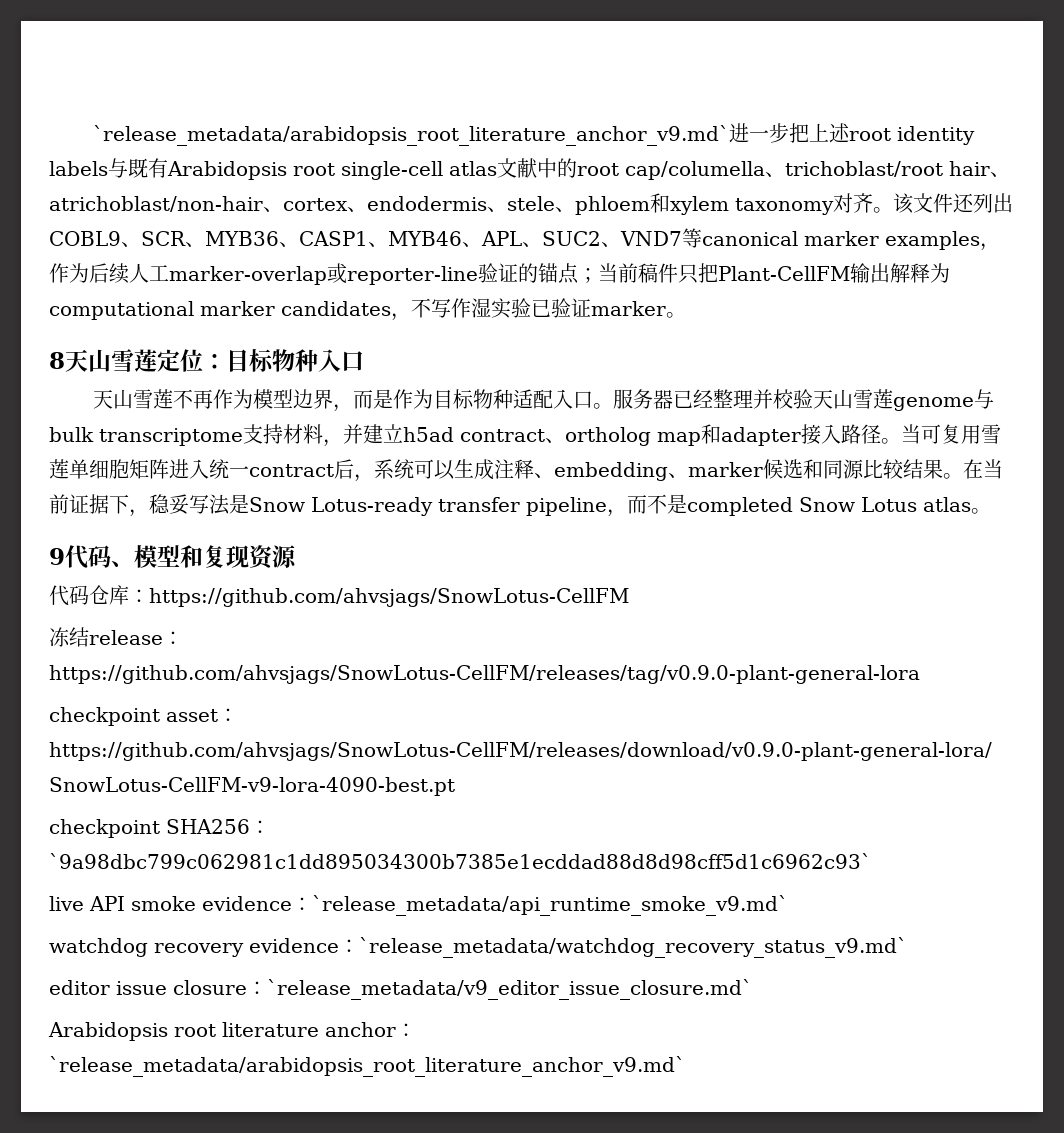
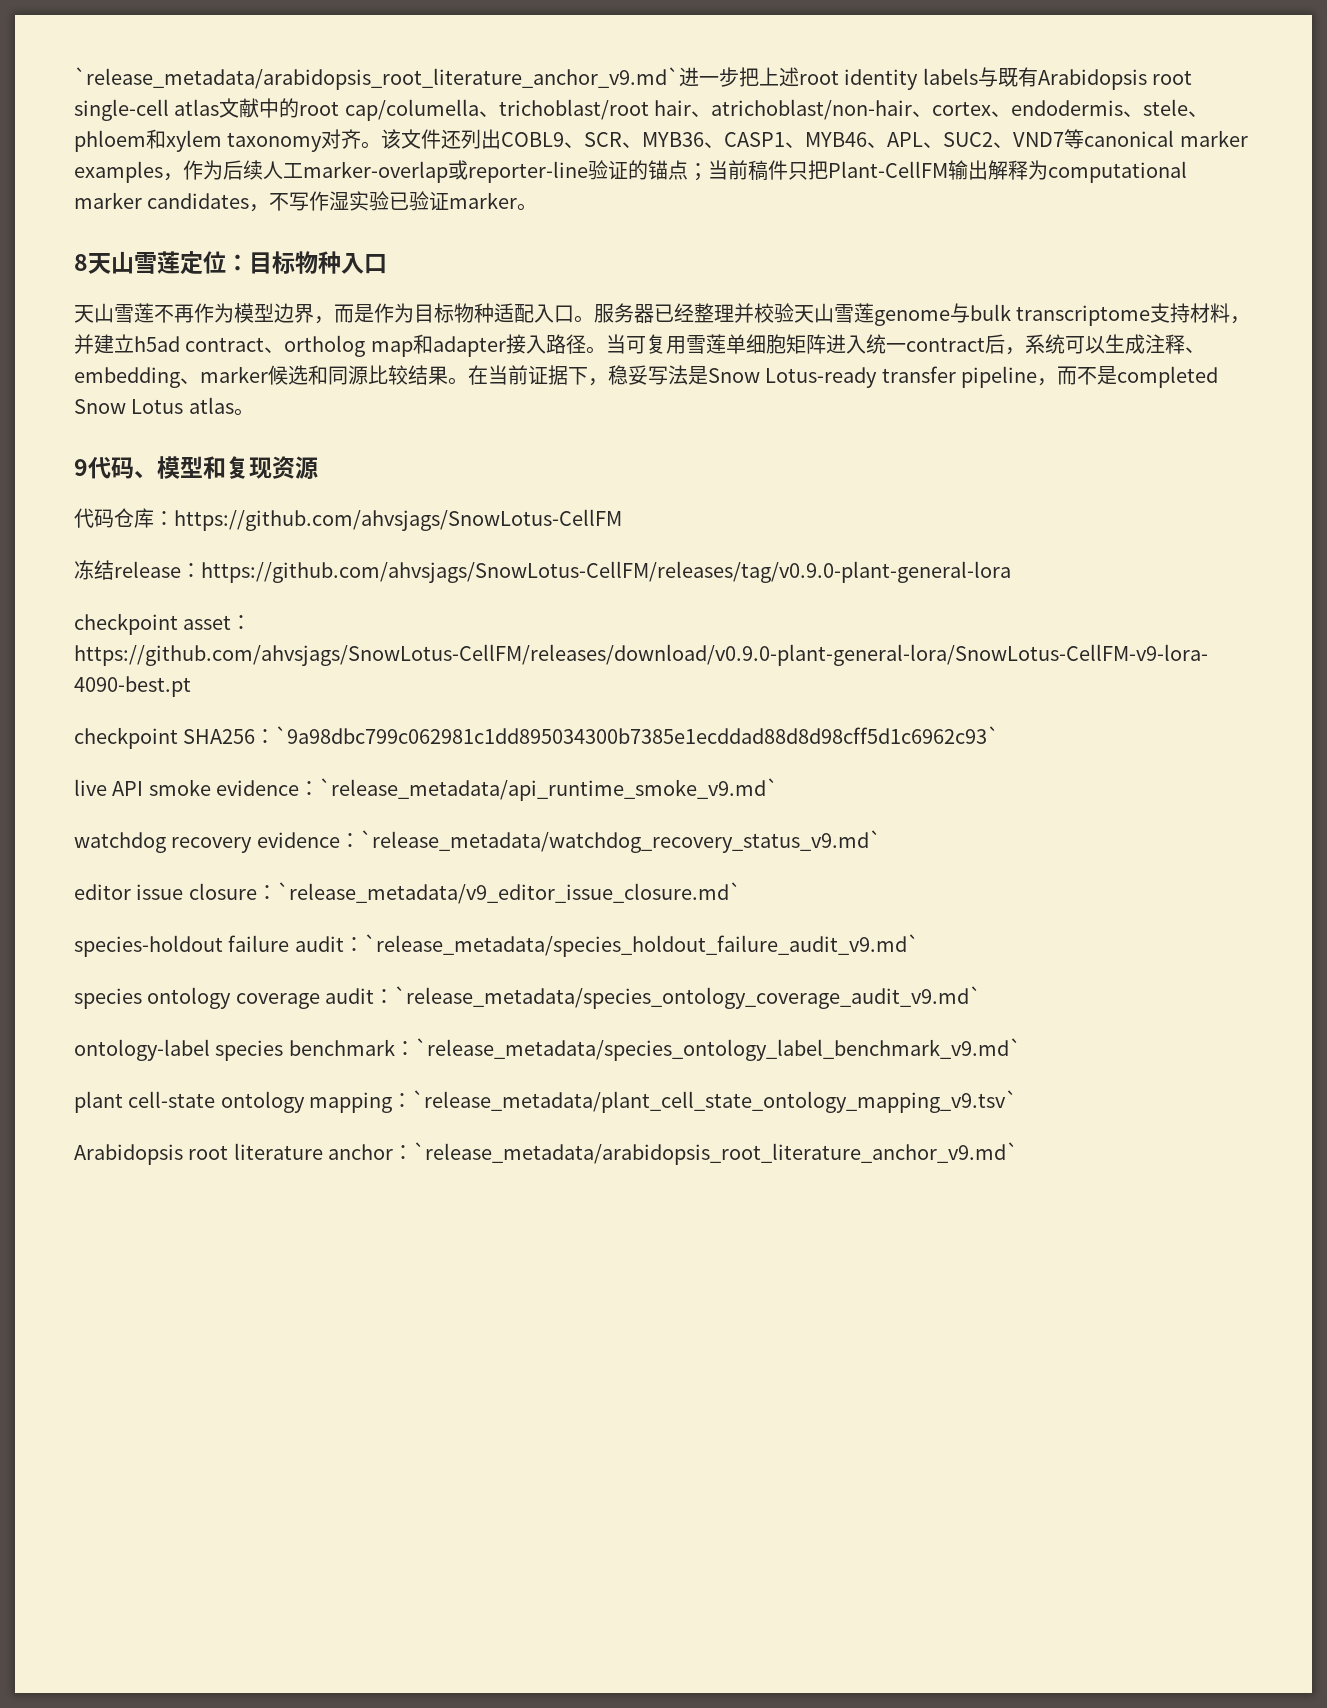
+ species-holdout failure audit：`release_metadata/species_holdout_failure_audit_v9.md`
+ species ontology coverage audit：`release_metadata/species_ontology_coverage_audit_v9.md`
+ ontology-label species benchmark：`release_metadata/species_ontology_label_benchmark_v9.md`
+ plant cell-state ontology mapping：`release_metadata/plant_cell_state_ontology_mapping_v9.tsv`

